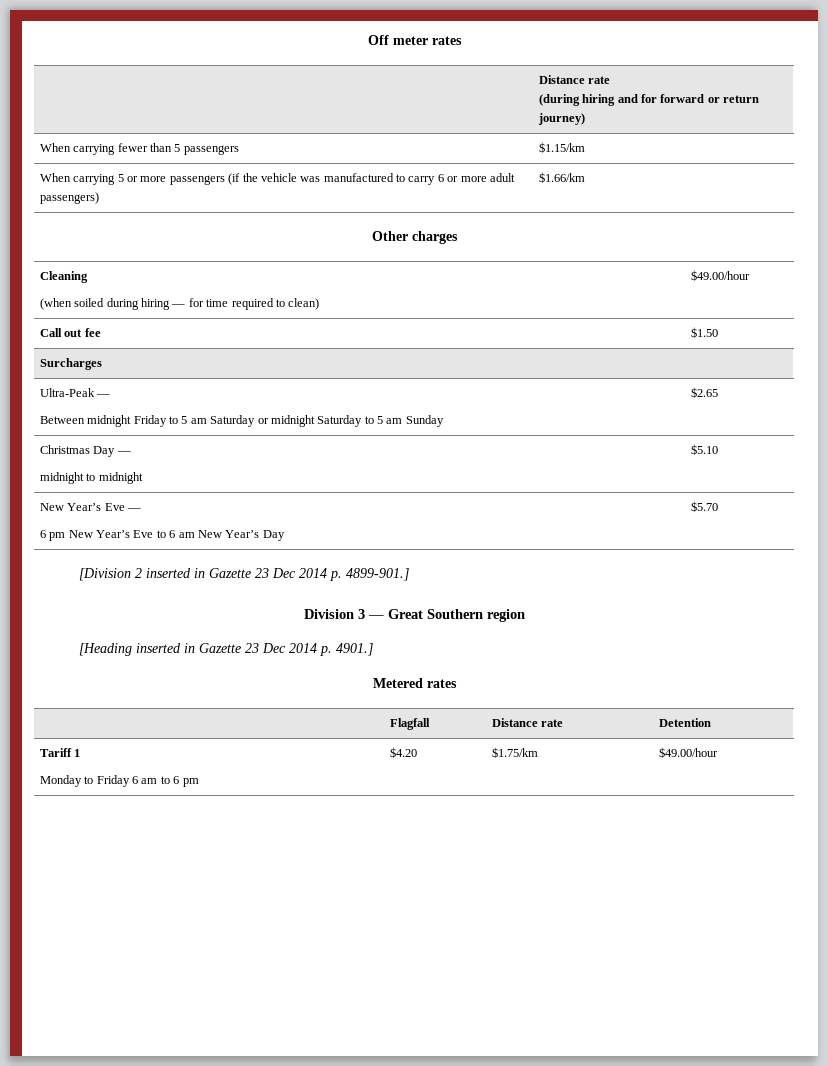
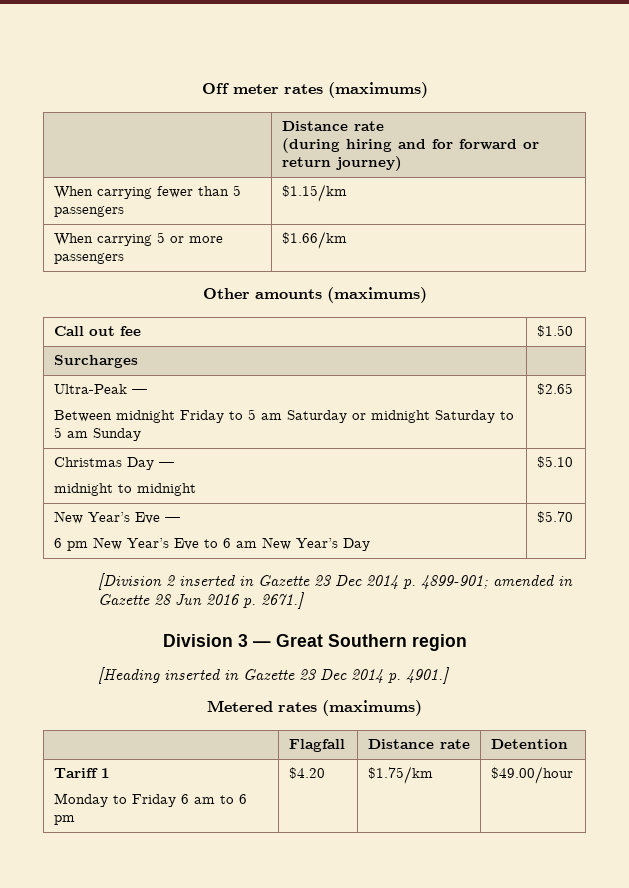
- Off meter rates
+ Off meter rates (maximums)
- When carrying 5 or more passengers (if the vehicle was manufactured to carry 6 or more adult passengers) | $1.66/km
- Other charges
- Cleaning
- (when soiled during hiring — for time required to clean) | $49.00/hour
+ When carrying 5 or more passengers | $1.66/km
+ Other amounts (maximums)
- [Division 2 inserted in Gazette 23 Dec 2014 p. 4899-901.]
+ [Division 2 inserted in Gazette 23 Dec 2014 p. 4899-901; amended in Gazette 28 Jun 2016 p. 2671.]
- Metered rates
+ Metered rates (maximums)

